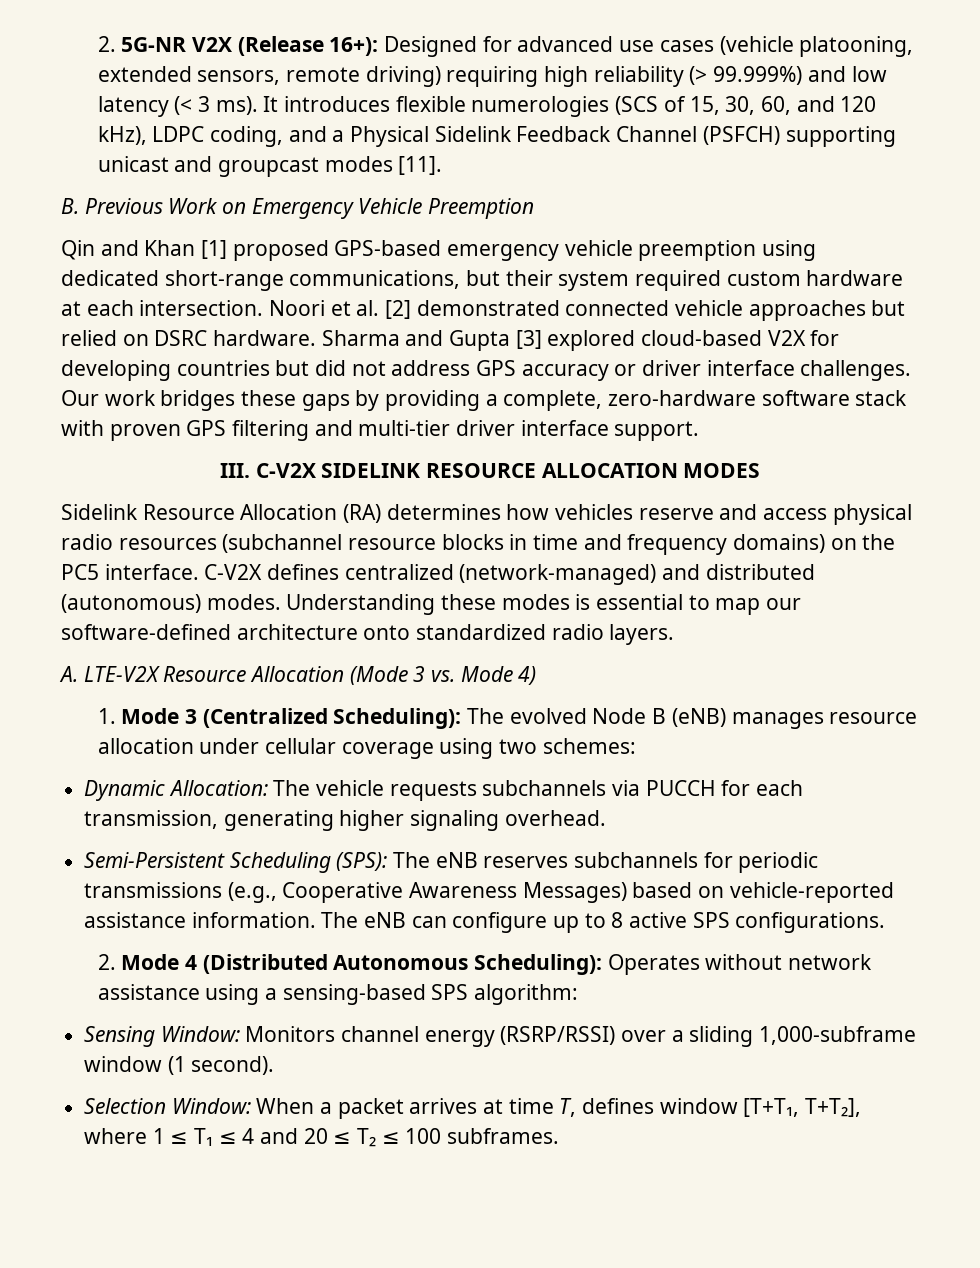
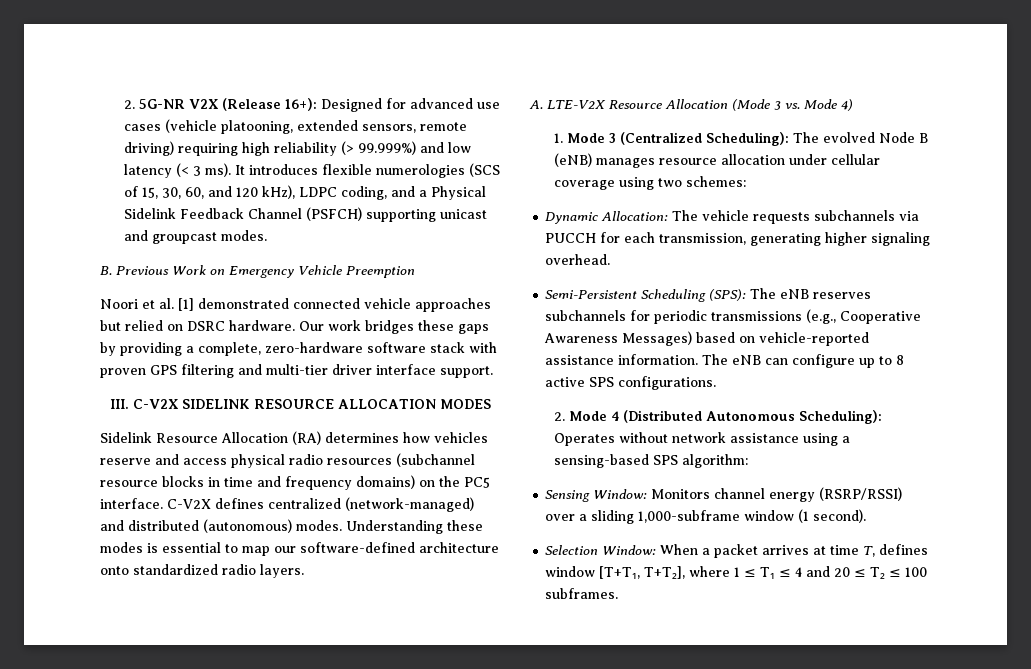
- It introduces flexible numerologies (SCS of 15, 30, 60, and 120 kHz), LDPC coding, and a Physical Sidelink Feedback Channel (PSFCH) supporting unicast and groupcast modes [11].
+ It introduces flexible numerologies (SCS of 15, 30, 60, and 120 kHz), LDPC coding, and a Physical Sidelink Feedback Channel (PSFCH) supporting unicast and groupcast modes.
- Qin and Khan [1] proposed GPS-based emergency vehicle preemption using dedicated short-range communications, but their system required custom hardware at each intersection. Noori et al. [2] demonstrated connected vehicle approaches but relied on DSRC hardware.
+ Noori et al. [1] demonstrated connected vehicle approaches but relied on DSRC hardware.
- Sharma and Gupta [3] explored cloud-based V2X for developing countries but did not address GPS accuracy or driver interface challenges.

